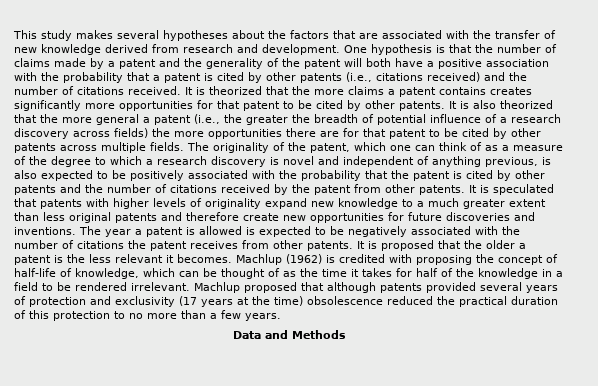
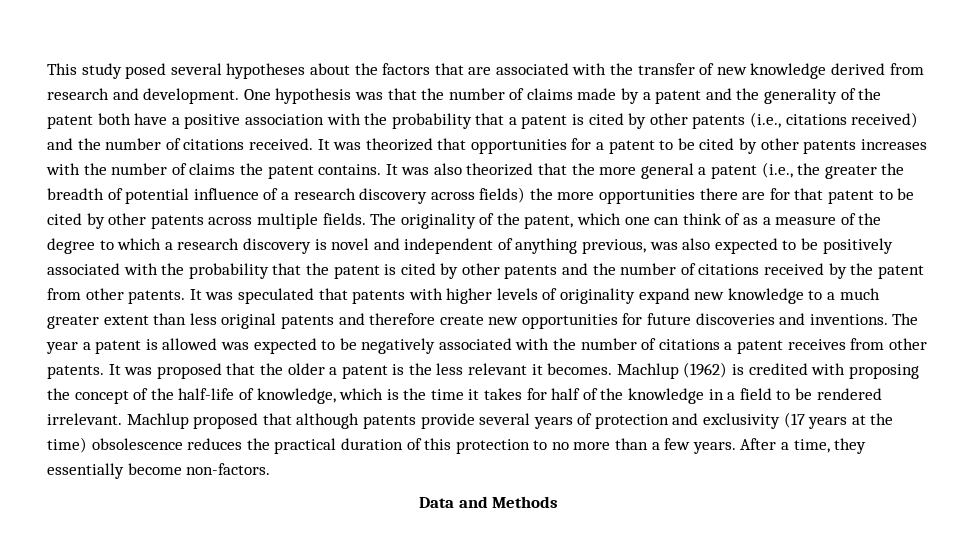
- This study makes several hypotheses about the factors that are associated with the transfer of new knowledge derived from research and development.
+ This study posed several hypotheses about the factors that are associated with the transfer of new knowledge derived from research and development.
- One hypothesis is that the number of claims made by a patent and the generality of the patent will both have a positive association with the probability that a patent is cited by other patents (i.e., citations received) and the number of citations received.
+ One hypothesis was that the number of claims made by a patent and the generality of the patent both have a positive association with the probability that a patent is cited by other patents (i.e., citations received) and the number of citations received.
- It is theorized that the more claims a patent contains creates significantly more opportunities for that patent to be cited by other patents. It is also theorized that the more general a patent (i.e., the greater the breadth of potential influence of a research discovery across fields) the more opportunities there are for that patent to be cited by other patents across multiple fields.
+ It was theorized that opportunities for a patent to be cited by other patents increases with the number of claims the patent contains. It was also theorized that the more general a patent (i.e., the greater the breadth of potential influence of a research discovery across fields) the more opportunities there are for that patent to be cited by other patents across multiple fields.
- The originality of the patent, which one can think of as a measure of the degree to which a research discovery is novel and independent of anything previous, is also expected to be positively associated with the probability that the patent is cited by other patents and the number of citations received by the patent from other patents.
+ The originality of the patent, which one can think of as a measure of the degree to which a research discovery is novel and independent of anything previous, was also expected to be positively associated with the probability that the patent is cited by other patents and the number of citations received by the patent from other patents.
- It is speculated that patents with higher levels of originality expand new knowledge to a much greater extent than less original patents and therefore create new opportunities for future discoveries and inventions.
+ It was speculated that patents with higher levels of originality expand new knowledge to a much greater extent than less original patents and therefore create new opportunities for future discoveries and inventions.
- The year a patent is allowed is expected to be negatively associated with the number of citations the patent receives from other patents.
+ The year a patent is allowed was expected to be negatively associated with the number of citations a patent receives from other patents.
- It is proposed that the older a patent is the less relevant it becomes.
+ It was proposed that the older a patent is the less relevant it becomes.
- Machlup (1962) is credited with proposing the concept of half-life of knowledge, which can be thought of as the time it takes for half of the knowledge in a field to be rendered irrelevant.
+ Machlup (1962) is credited with proposing the concept of the half-life of knowledge, which is the time it takes for half of the knowledge in a field to be rendered irrelevant.
- Machlup proposed that although patents provided several years of protection and exclusivity (17 years at the time) obsolescence reduced the practical duration of this protection to no more than a few years.
+ Machlup proposed that although patents provide several years of protection and exclusivity (17 years at the time) obsolescence reduces the practical duration of this protection to no more than a few years. After a time, they essentially become non-factors.

